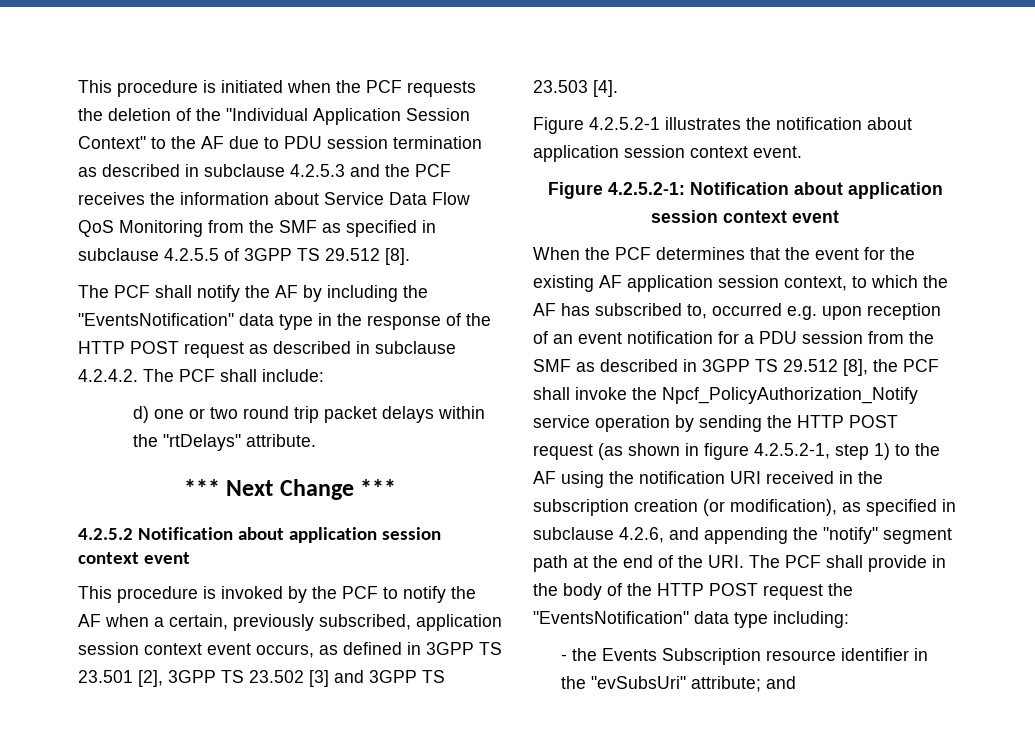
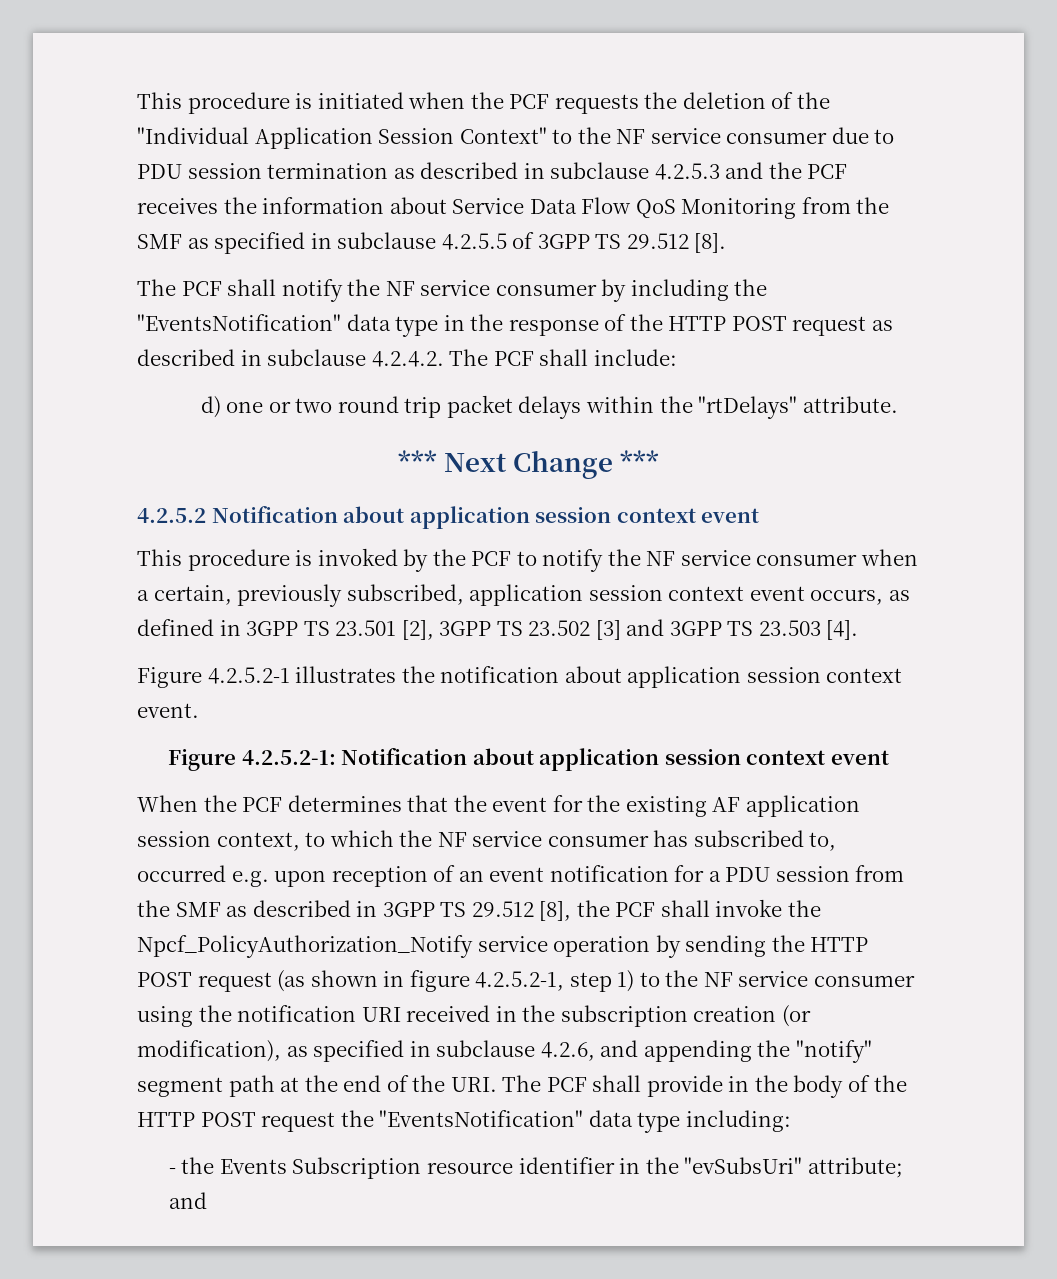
- This procedure is initiated when the PCF requests the deletion of the "Individual Application Session Context" to the AF due to PDU session termination as described in subclause 4.2.5.3 and the PCF receives the information about Service Data Flow QoS Monitoring from the SMF as specified in subclause 4.2.5.5 of 3GPP TS 29.512 [8].
+ This procedure is initiated when the PCF requests the deletion of the "Individual Application Session Context" to the NF service consumer due to PDU session termination as described in subclause 4.2.5.3 and the PCF receives the information about Service Data Flow QoS Monitoring from the SMF as specified in subclause 4.2.5.5 of 3GPP TS 29.512 [8].
- The PCF shall notify the AF by including the "EventsNotification" data type in the response of the HTTP POST request as described in subclause 4.2.4.2. The PCF shall include:
+ The PCF shall notify the NF service consumer by including the "EventsNotification" data type in the response of the HTTP POST request as described in subclause 4.2.4.2. The PCF shall include:
- This procedure is invoked by the PCF to notify the AF when a certain, previously subscribed, application session context event occurs, as defined in 3GPP TS 23.501 [2], 3GPP TS 23.502 [3] and 3GPP TS 23.503 [4].
+ This procedure is invoked by the PCF to notify the NF service consumer when a certain, previously subscribed, application session context event occurs, as defined in 3GPP TS 23.501 [2], 3GPP TS 23.502 [3] and 3GPP TS 23.503 [4].
- When the PCF determines that the event for the existing AF application session context, to which the AF has subscribed to, occurred e.g. upon reception of an event notification for a PDU session from the SMF as described in 3GPP TS 29.512 [8], the PCF shall invoke the Npcf_PolicyAuthorization_Notify service operation by sending the HTTP POST request (as shown in figure 4.2.5.2-1, step 1) to the AF using the notification URI received in the subscription creation (or modification), as specified in subclause 4.2.6, and appending the "notify" segment path at the end of the URI. The PCF shall provide in the body of the HTTP POST request the "EventsNotification" data type including:
+ When the PCF determines that the event for the existing AF application session context, to which the NF service consumer has subscribed to, occurred e.g. upon reception of an event notification for a PDU session from the SMF as described in 3GPP TS 29.512 [8], the PCF shall invoke the Npcf_PolicyAuthorization_Notify service operation by sending the HTTP POST request (as shown in figure 4.2.5.2-1, step 1) to the NF service consumer using the notification URI received in the subscription creation (or modification), as specified in subclause 4.2.6, and appending the "notify" segment path at the end of the URI. The PCF shall provide in the body of the HTTP POST request the "EventsNotification" data type including:

